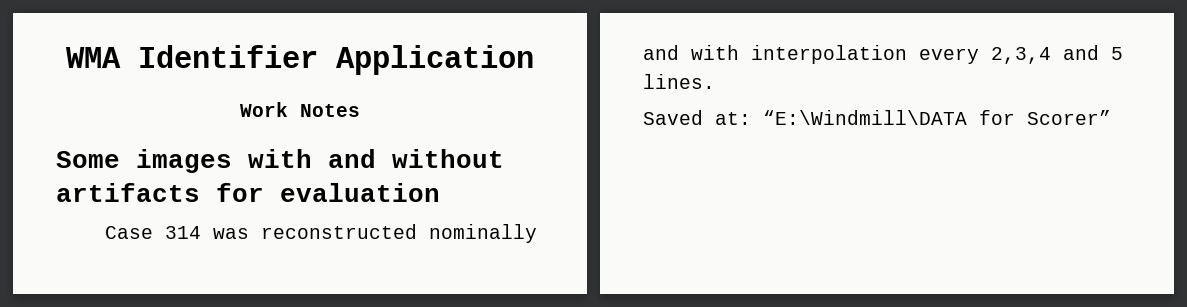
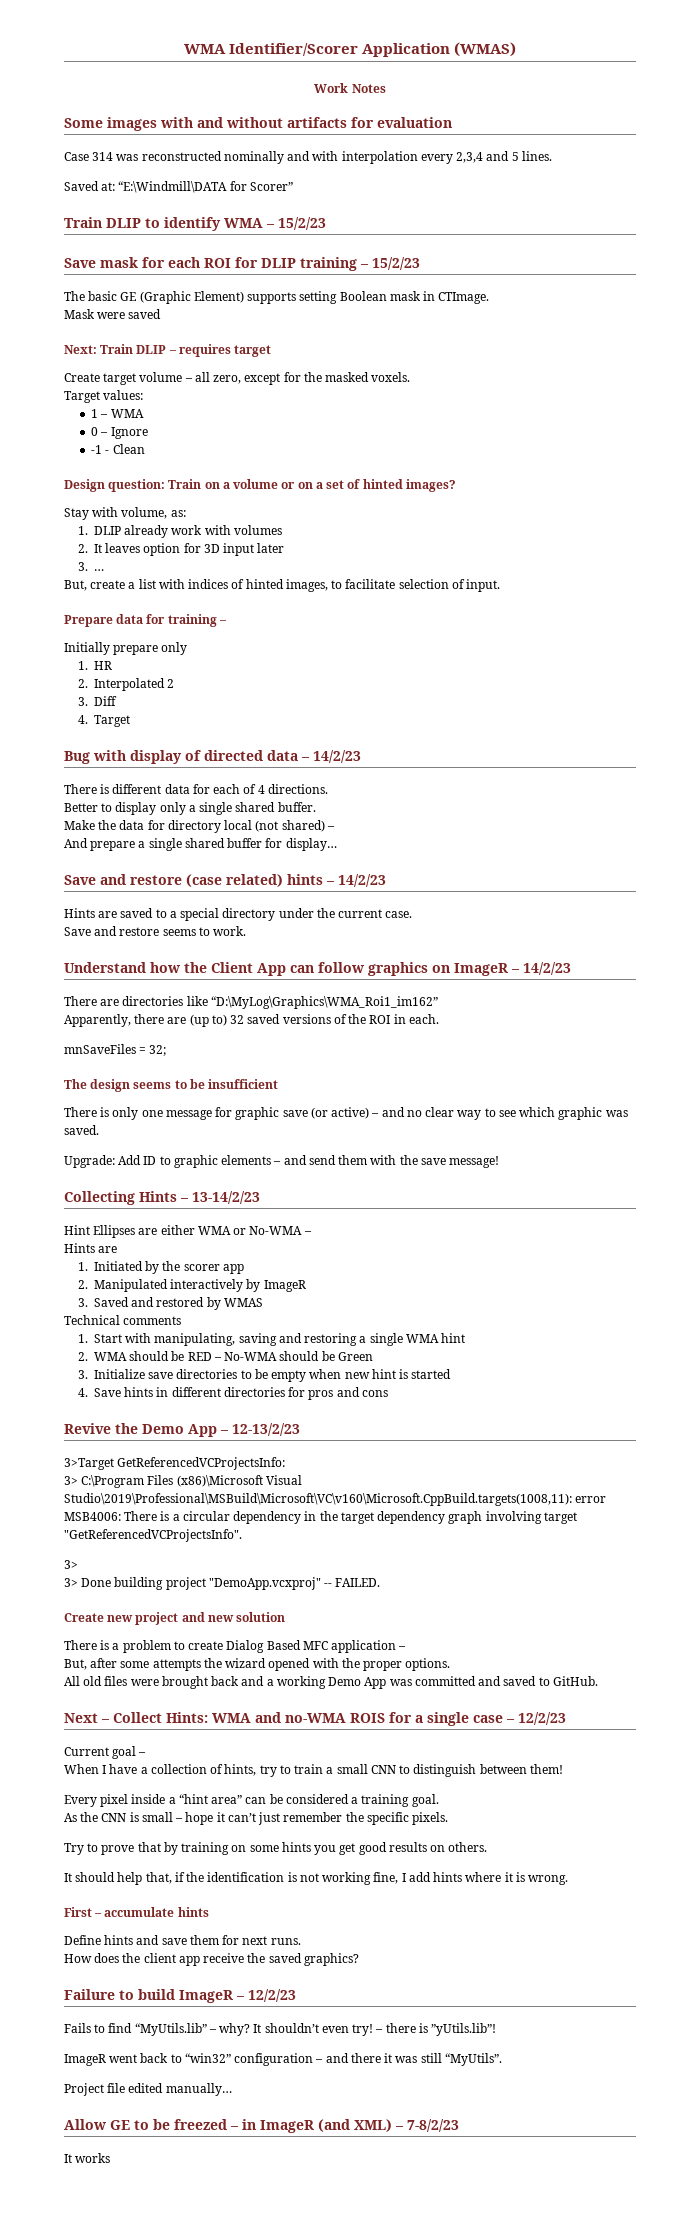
- WMA Identifier Application
+ WMA Identifier/Scorer Application (WMAS)
+ Train DLIP to identify WMA – 15/2/23
+ Save mask for each ROI for DLIP training – 15/2/23
+ The basic GE (Graphic Element) supports setting Boolean mask in CTImage.
+ Mask were saved
+ Next: Train DLIP – requires target
+ Create target volume – all zero, except for the masked voxels.
+ Target values:
+ 1 – WMA
+ 0 – Ignore
+ -1 - Clean
+ Design question: Train on a volume or on a set of hinted images?
+ Stay with volume, as:
+ 1. DLIP already work with volumes
+ 2. It leaves option for 3D input later
+ 3. …
+ But, create a list with indices of hinted images, to facilitate selection of input.
+ Prepare data for training –
+ Initially prepare only
+ 1. HR
+ 2. Interpolated 2
+ 3. Diff
+ 4. Target
+ Bug with display of directed data – 14/2/23
+ There is different data for each of 4 directions.
+ Better to display only a single shared buffer.
+ Make the data for directory local (not shared) –
+ And prepare a single shared buffer for display…
+ Save and restore (case related) hints – 14/2/23
+ Hints are saved to a special directory under the current case.
+ Save and restore seems to work.
+ Understand how the Client App can follow graphics on ImageR – 14/2/23
+ There are directories like “D:\MyLog\Graphics\WMA_Roi1_im162”
+ Apparently, there are (up to) 32 saved versions of the ROI in each.
+ mnSaveFiles = 32;
+ The design seems to be insufficient
+ There is only one message for graphic save (or active) – and no clear way to see which graphic was saved.
+ Upgrade: Add ID to graphic elements – and send them with the save message!
+ Collecting Hints – 13-14/2/23
+ Hint Ellipses are either WMA or No-WMA –
+ Hints are
+ 1. Initiated by the scorer app
+ 2. Manipulated interactively by ImageR
+ 3. Saved and restored by WMAS
+ Technical comments
+ 1. Start with manipulating, saving and restoring a single WMA hint
+ 2. WMA should be RED – No-WMA should be Green
+ 3. Initialize save directories to be empty when new hint is started
+ 4. Save hints in different directories for pros and cons
+ Revive the Demo App – 12-13/2/23
+ 3>Target GetReferencedVCProjectsInfo:
+ 3> C:\Program Files (x86)\Microsoft Visual Studio\2019\Professional\MSBuild\Microsoft\VC\v160\Microsoft.CppBuild.targets(1008,11): error MSB4006: There is a circular dependency in the target dependency graph involving target "GetReferencedVCProjectsInfo".
+ 3>
+ 3> Done building project "DemoApp.vcxproj" -- FAILED.
+ Create new project and new solution
+ There is a problem to create Dialog Based MFC application –
+ But, after some attempts the wizard opened with the proper options.
+ All old files were brought back and a working Demo App was committed and saved to GitHub.
+ Next – Collect Hints: WMA and no-WMA ROIS for a single case – 12/2/23
+ Current goal –
+ When I have a collection of hints, try to train a small CNN to distinguish between them!
+ Every pixel inside a “hint area” can be considered a training goal.
+ As the CNN is small – hope it can’t just remember the specific pixels.
+ Try to prove that by training on some hints you get good results on others.
+ It should help that, if the identification is not working fine, I add hints where it is wrong.
+ First – accumulate hints
+ Define hints and save them for next runs.
+ How does the client app receive the saved graphics?
+ Failure to build ImageR – 12/2/23
+ Fails to find “MyUtils.lib” – why? It shouldn’t even try! – there is ”yUtils.lib”!
+ ImageR went back to “win32” configuration – and there it was still “MyUtils”.
+ Project file edited manually…
+ Allow GE to be freezed – in ImageR (and XML) – 7-8/2/23
+ It works

